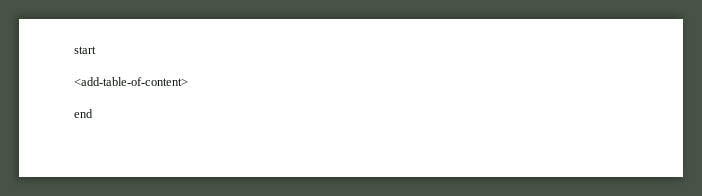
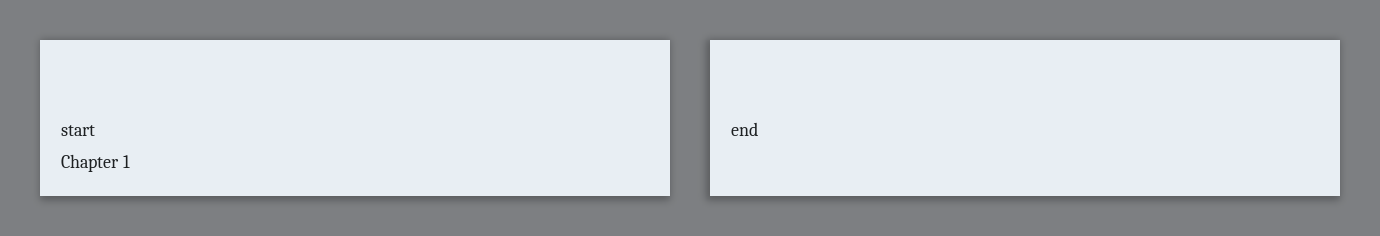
- <add-table-of-content>
+ Chapter 1

